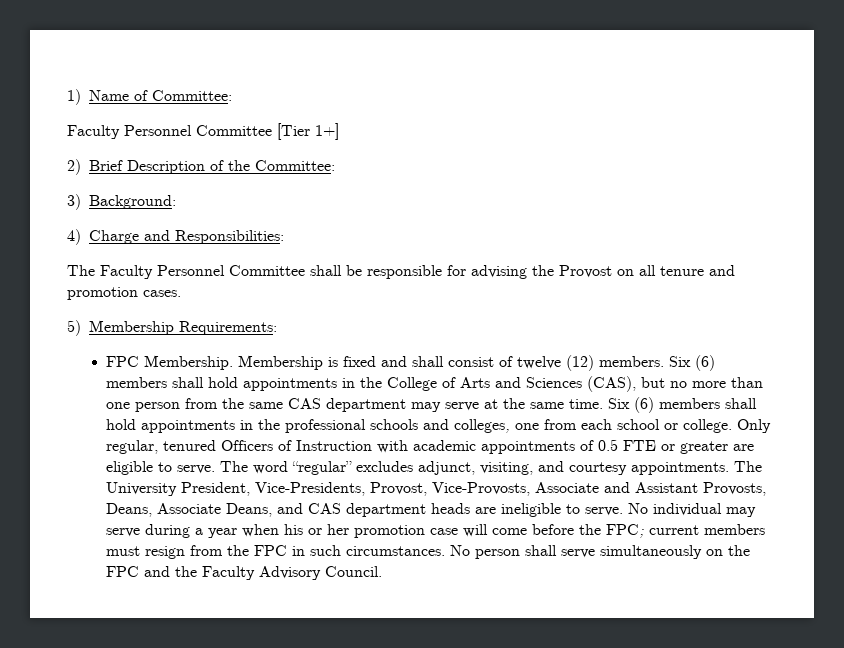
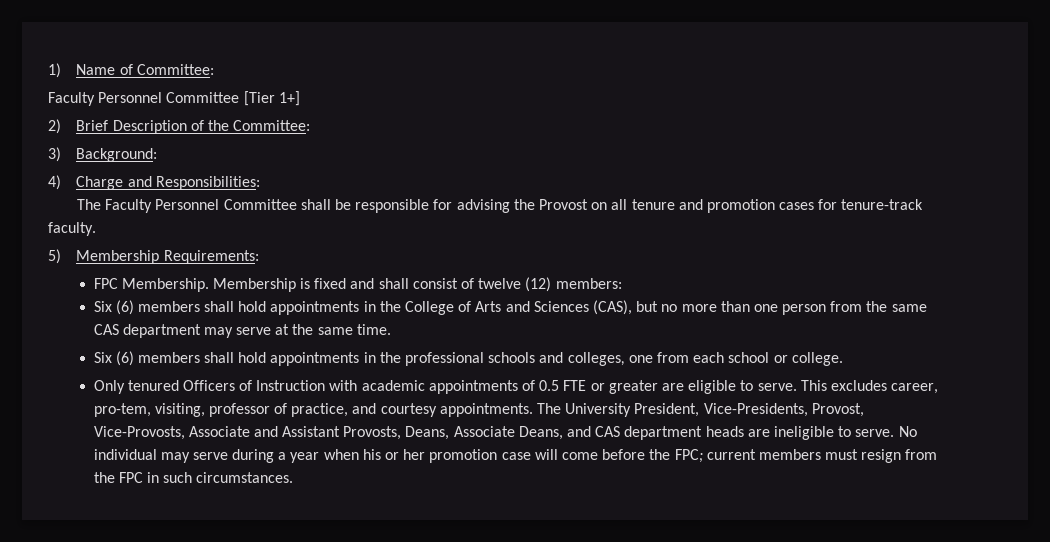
- The Faculty Personnel Committee shall be responsible for advising the Provost on all tenure and promotion cases.
+ The Faculty Personnel Committee shall be responsible for advising the Provost on all tenure and promotion cases for tenure-track faculty.
- Membership is fixed and shall consist of twelve (12) members. Six (6) members shall hold appointments in the College of Arts and Sciences (CAS), but no more than one person from the same CAS department may serve at the same time. Six (6) members shall hold appointments in the professional schools and colleges, one from each school or college. Only regular, tenured Officers of Instruction with academic appointments of 0.5 FTE or greater are eligible to serve.
+ Membership is fixed and shall consist of twelve (12) members:
+ Six (6) members shall hold appointments in the College of Arts and Sciences (CAS), but no more than one person from the same CAS department may serve at the same time.
+ Six (6) members shall hold appointments in the professional schools and colleges, one from each school or college.
+ Only tenured Officers of Instruction with academic appointments of 0.5 FTE or greater are eligible to serve.
- The word “regular” excludes adjunct, visiting, and courtesy appointments.
+ This excludes career, pro-tem, visiting, professor of practice, and courtesy appointments.
- No person shall serve simultaneously on the FPC and the Faculty Advisory Council.

